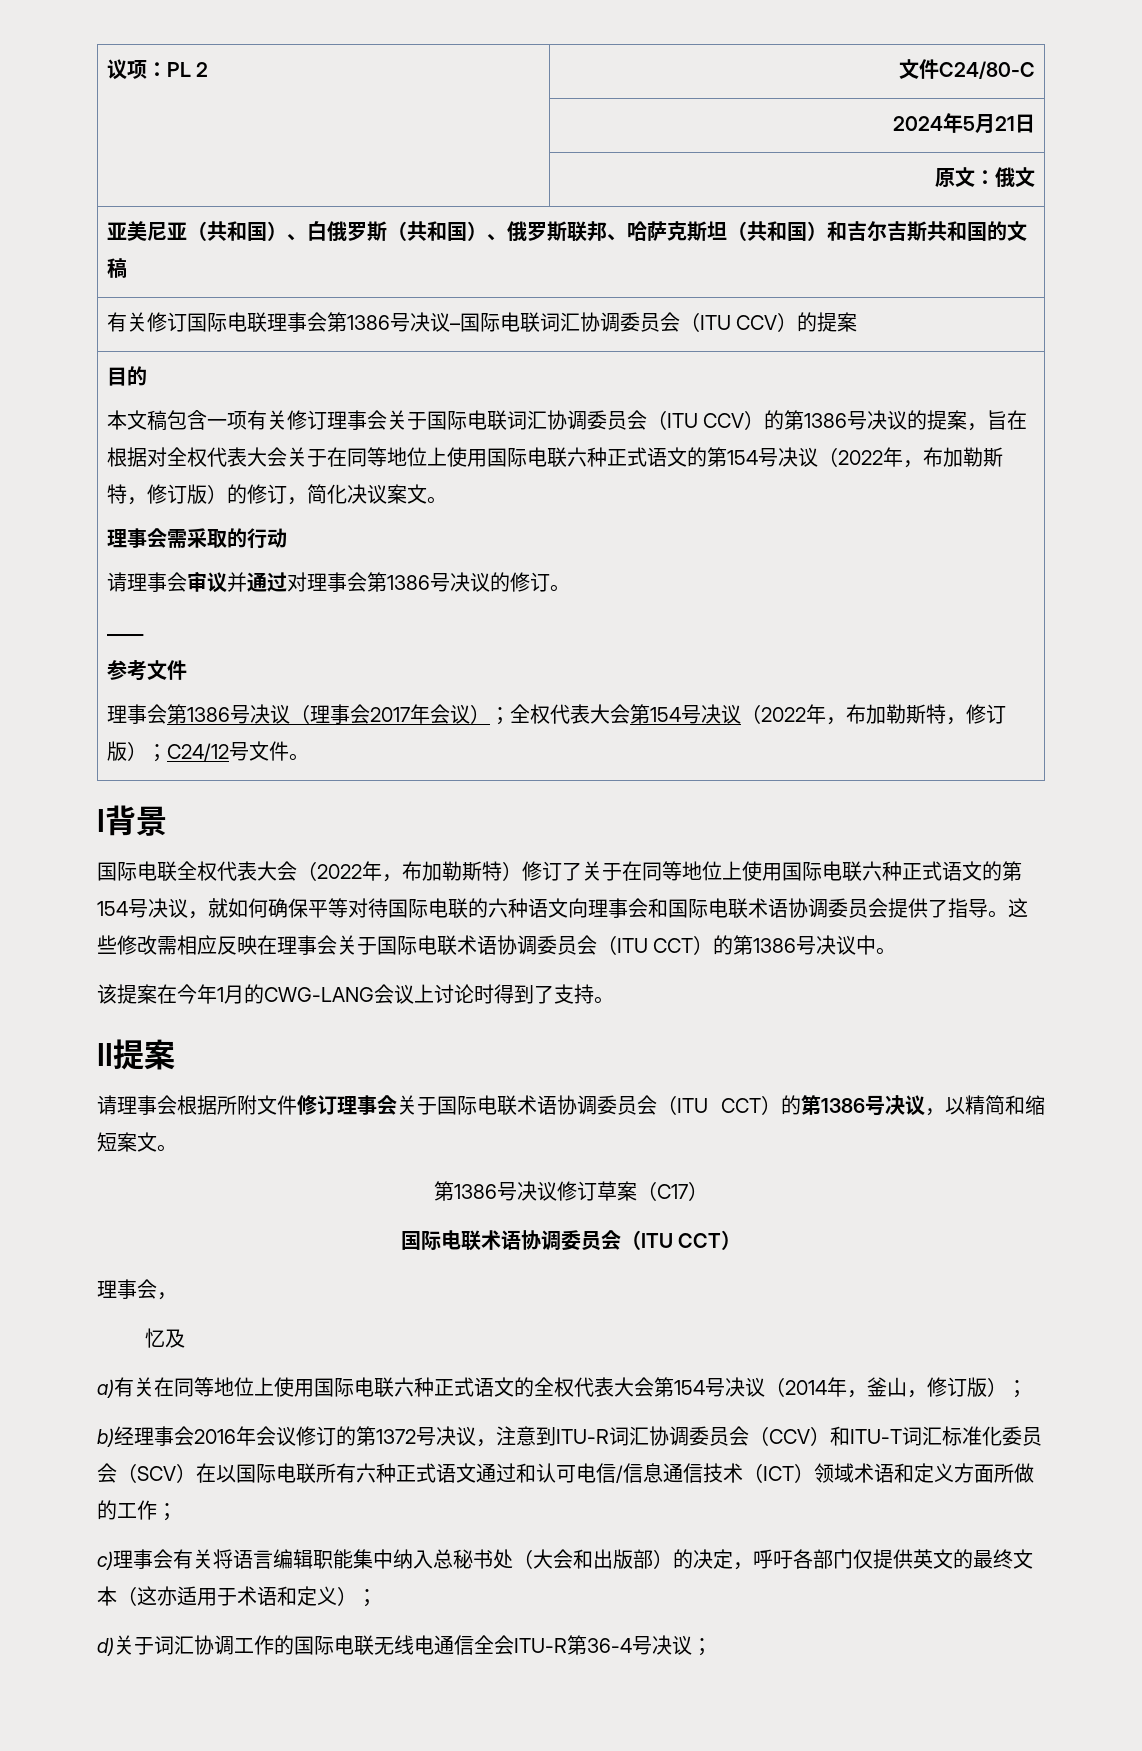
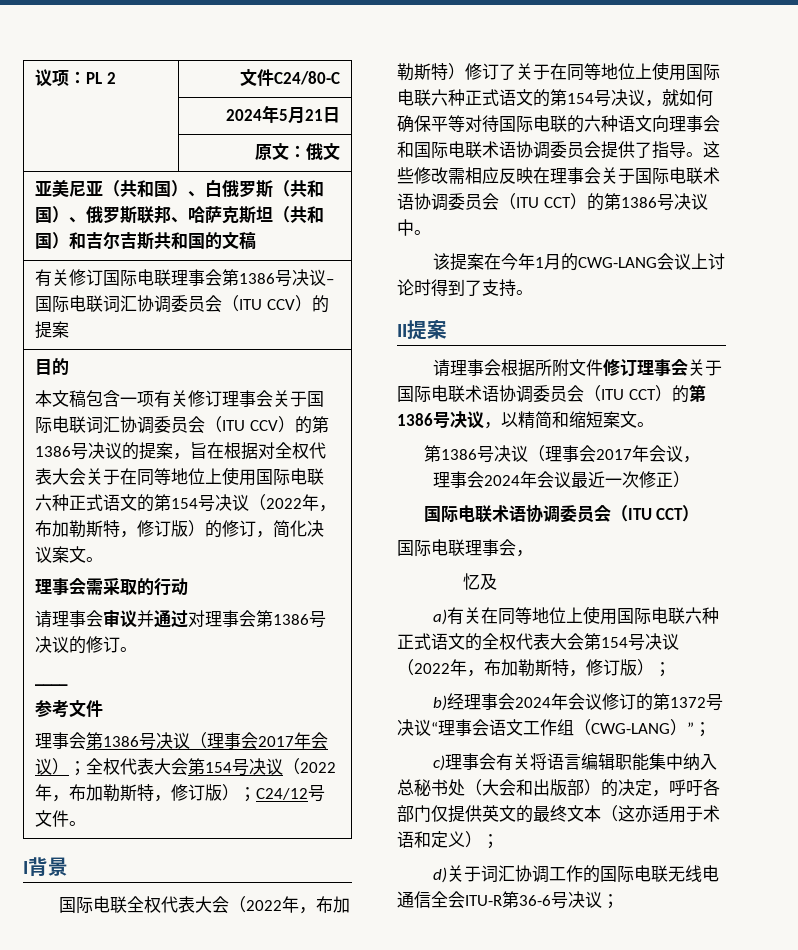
- 第1386号决议修订草案（C17）
+ 第1386号决议（理事会2017年会议，
+ 理事会2024年会议最近一次修正）
- 理事会，
+ 国际电联理事会，
- a)有关在同等地位上使用国际电联六种正式语文的全权代表大会第154号决议（2014年，釜山，修订版）；
+ a)有关在同等地位上使用国际电联六种正式语文的全权代表大会第154号决议（2022年，布加勒斯特，修订版）；
- b)经理事会2016年会议修订的第1372号决议，注意到ITU-R词汇协调委员会（CCV）和ITU-T词汇标准化委员会（SCV）在以国际电联所有六种正式语文通过和认可电信/信息通信技术（ICT）领域术语和定义方面所做的工作；
+ b)经理事会2024年会议修订的第1372号决议“理事会语文工作组（CWG-LANG）”；
- d)关于词汇协调工作的国际电联无线电通信全会ITU-R第36-4号决议；
+ d)关于词汇协调工作的国际电联无线电通信全会ITU-R第36-6号决议；

